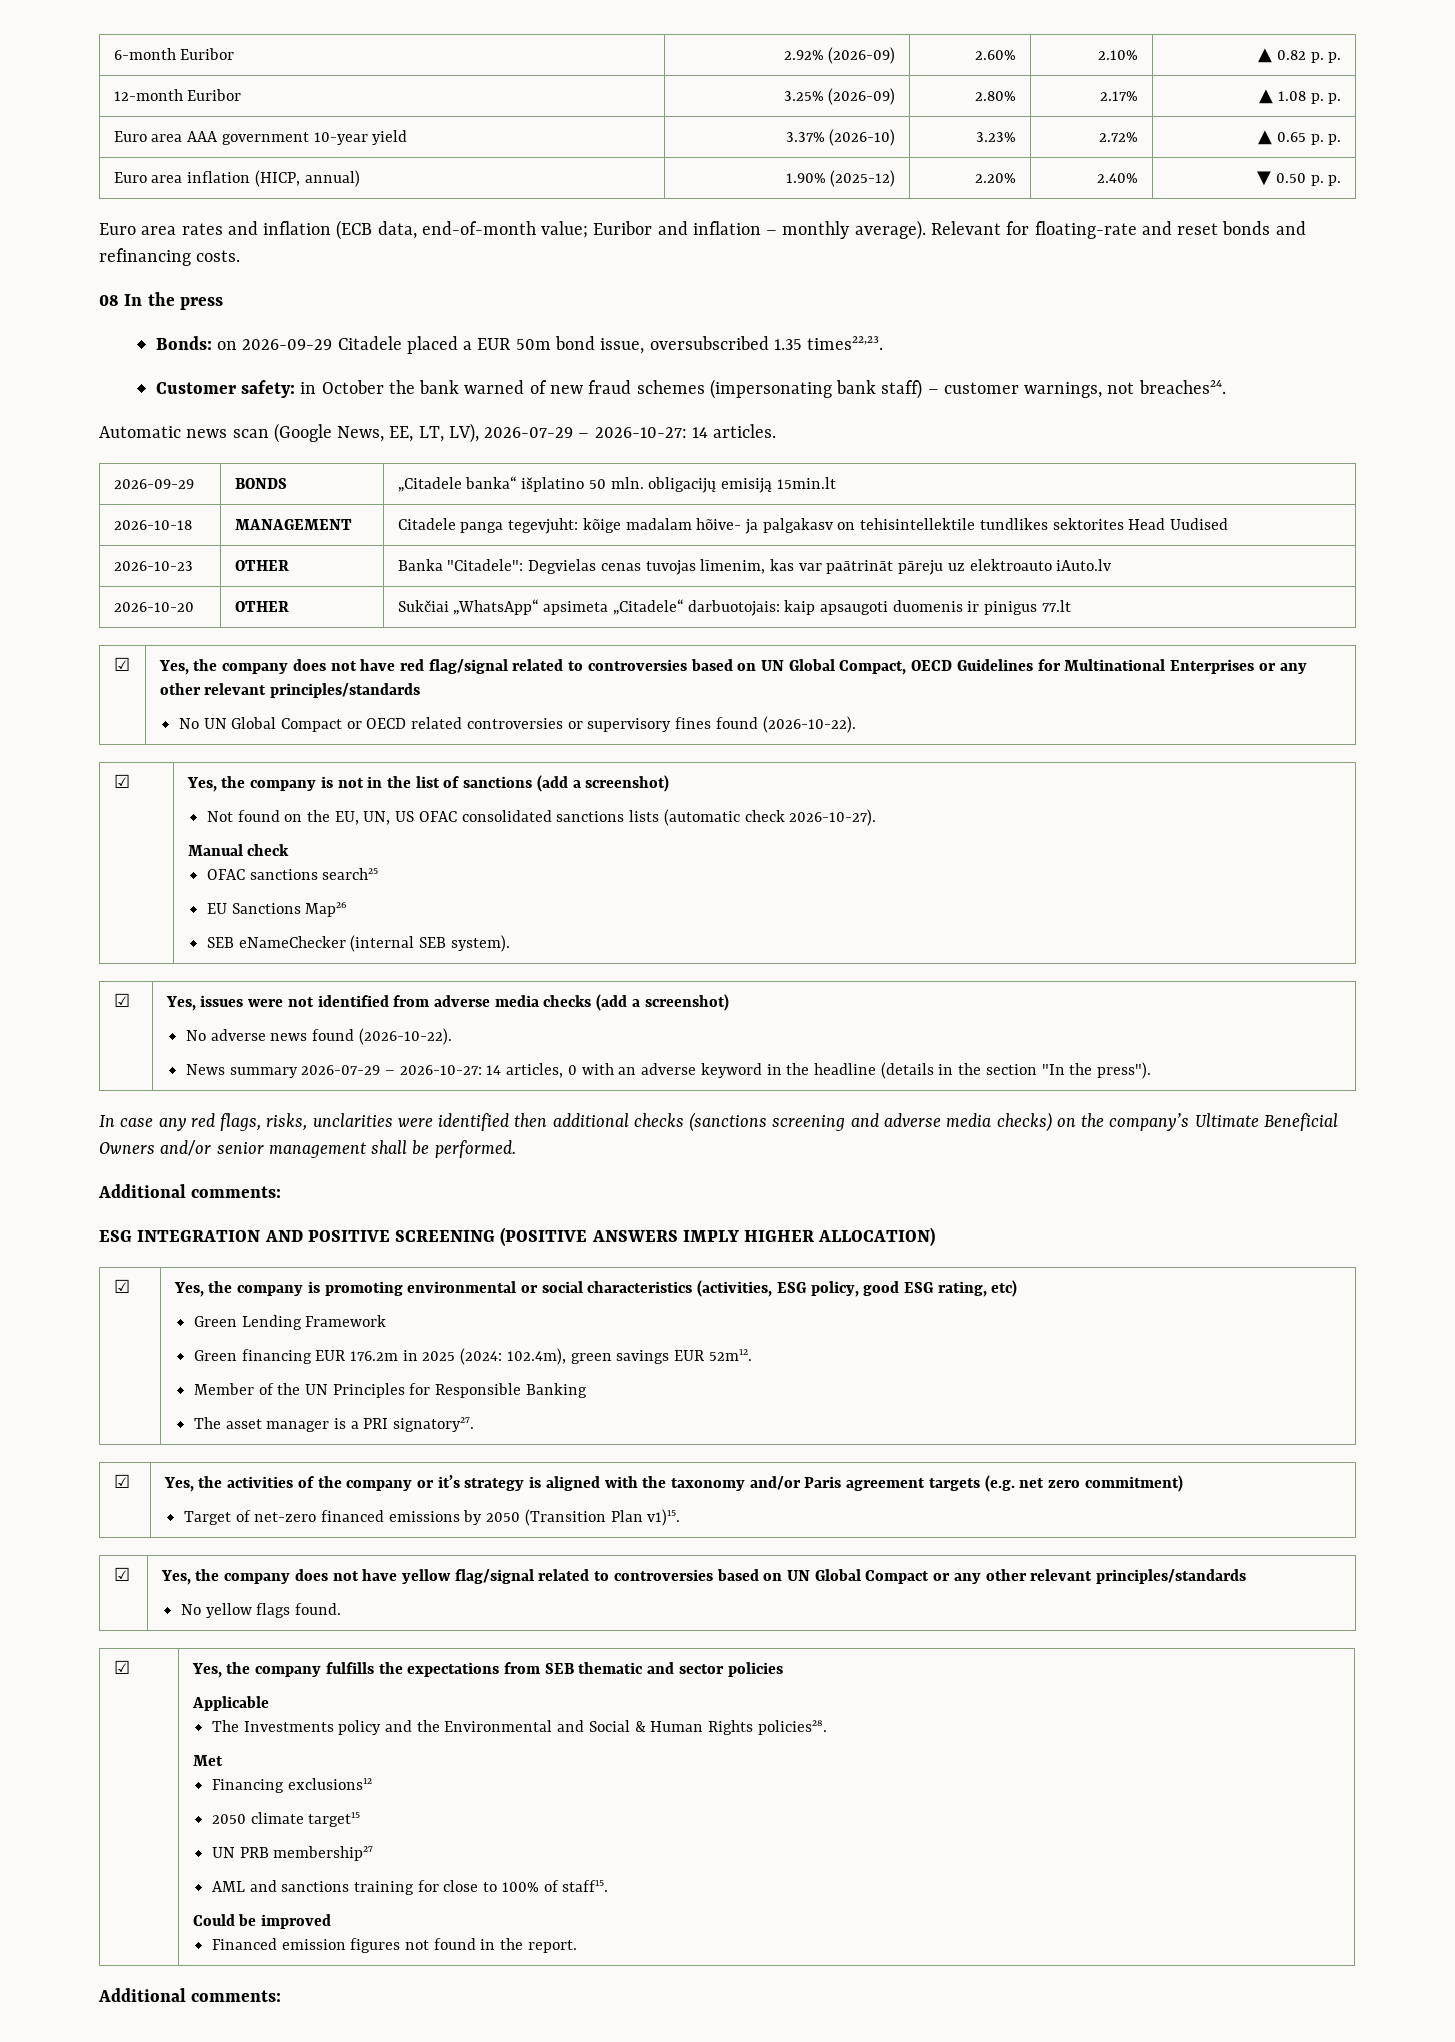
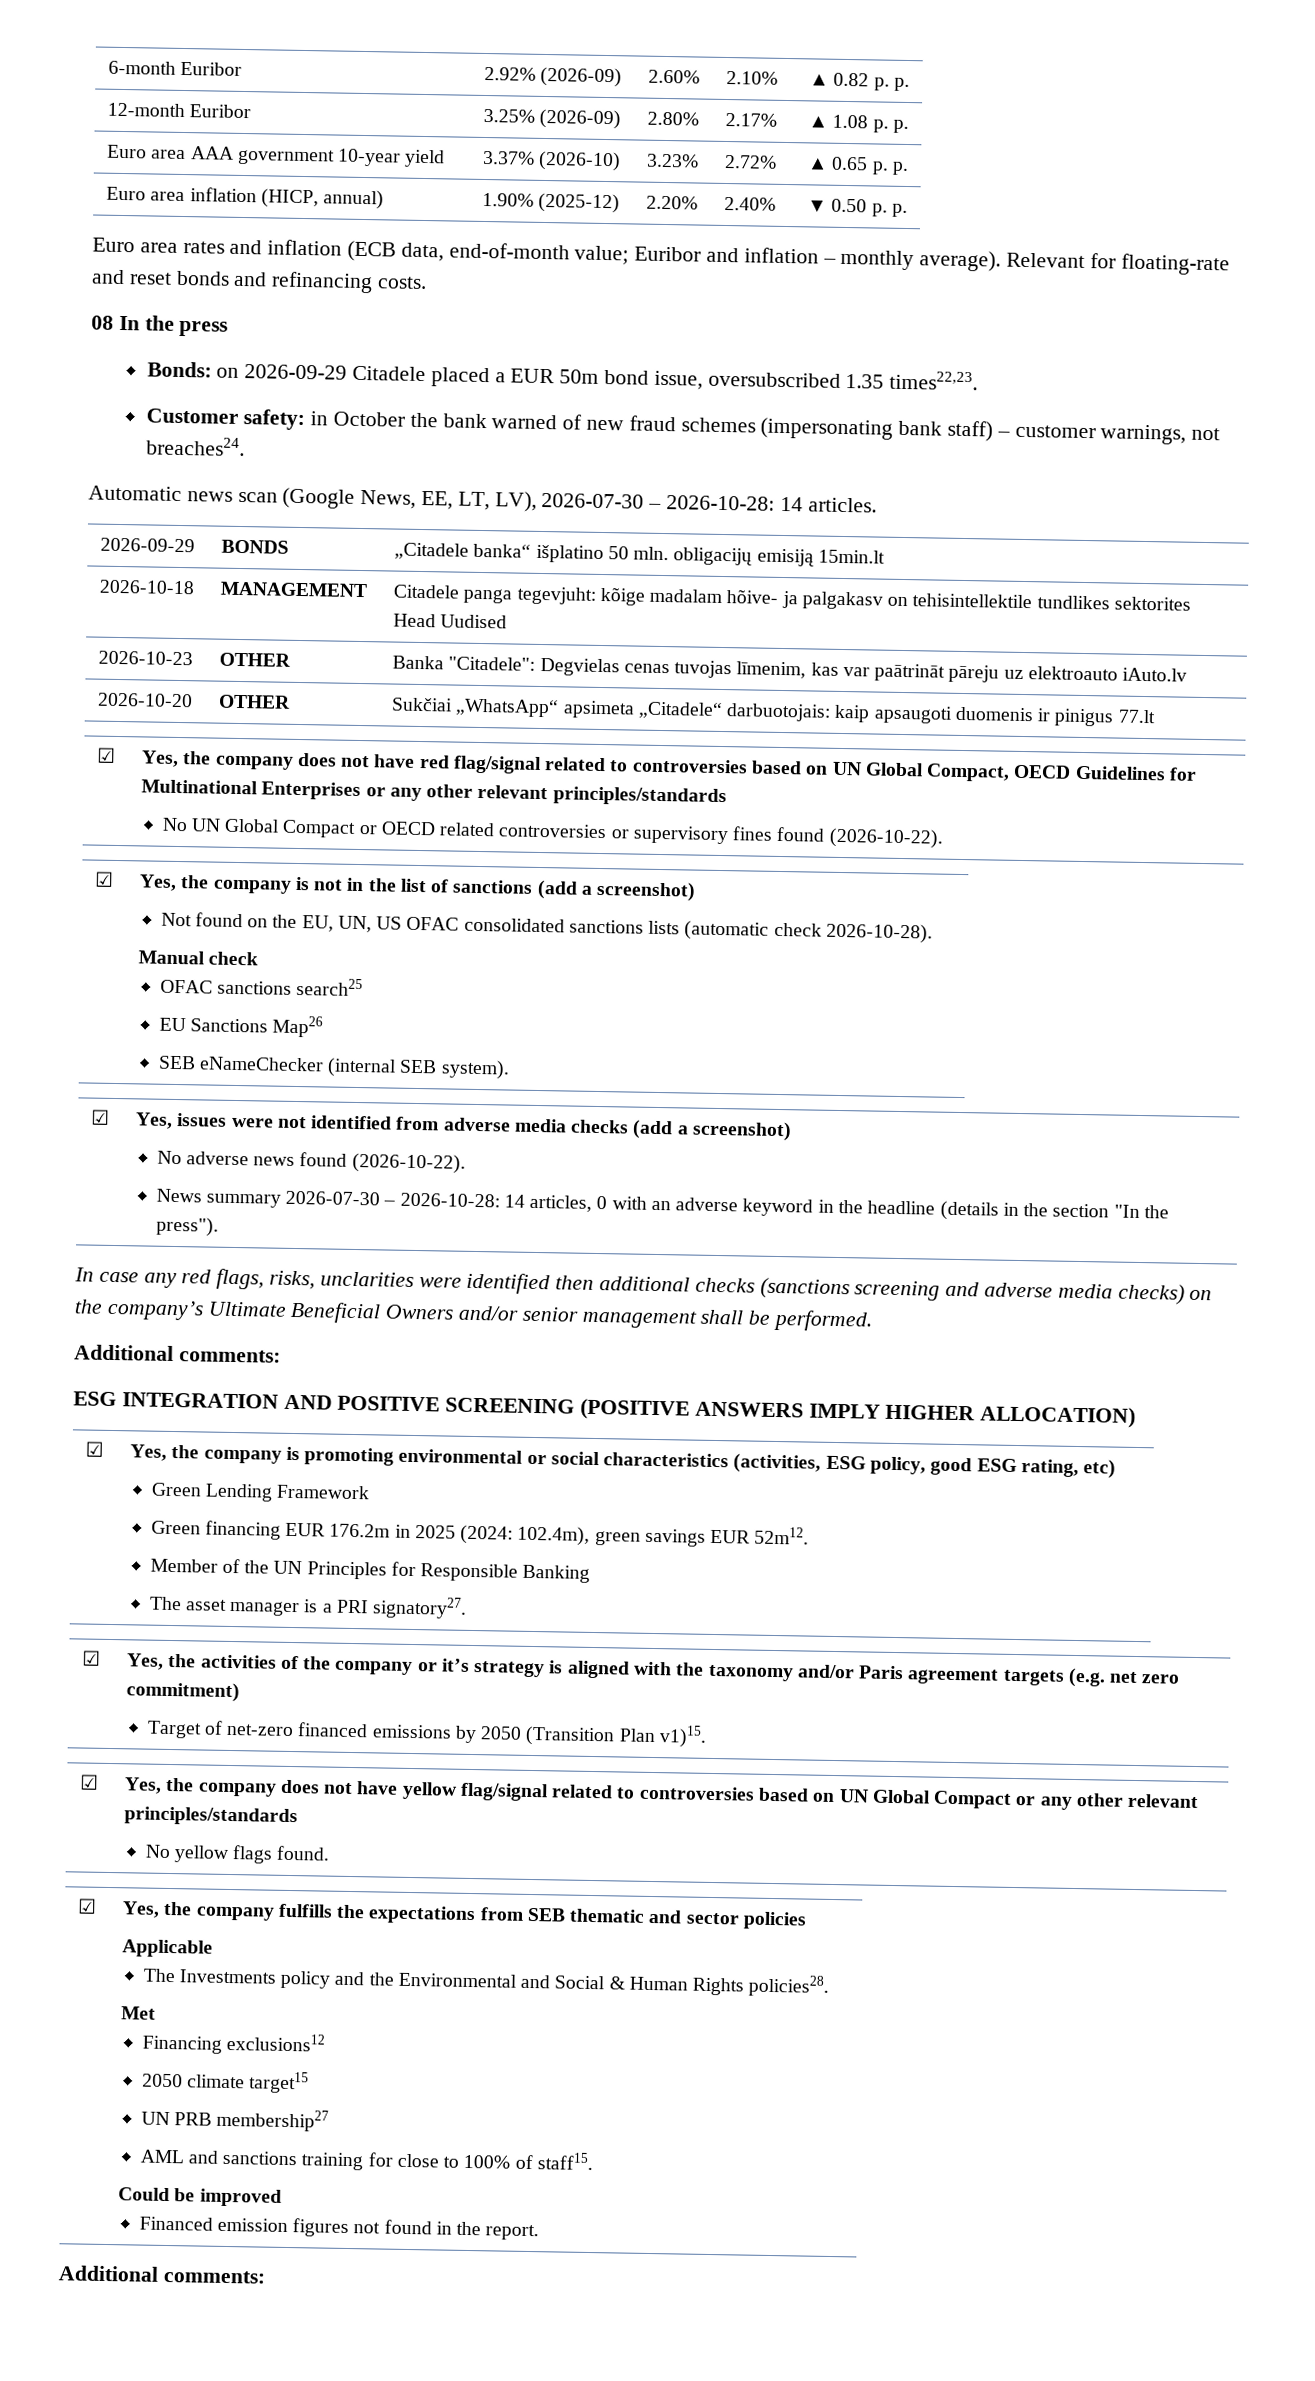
- Automatic news scan (Google News, EE, LT, LV), 2026-07-29 – 2026-10-27: 14 articles.
+ Automatic news scan (Google News, EE, LT, LV), 2026-07-30 – 2026-10-28: 14 articles.
- Not found on the EU, UN, US OFAC consolidated sanctions lists (automatic check 2026-10-27).
+ Not found on the EU, UN, US OFAC consolidated sanctions lists (automatic check 2026-10-28).
  ☑ | Yes, issues were not identified from adverse media checks (add a screenshot)
  No adverse news found (2026-10-22).
- News summary 2026-07-29 – 2026-10-27: 14 articles, 0 with an adverse keyword in the headline (details in the section "In the press").
+ News summary 2026-07-30 – 2026-10-28: 14 articles, 0 with an adverse keyword in the headline (details in the section "In the press").

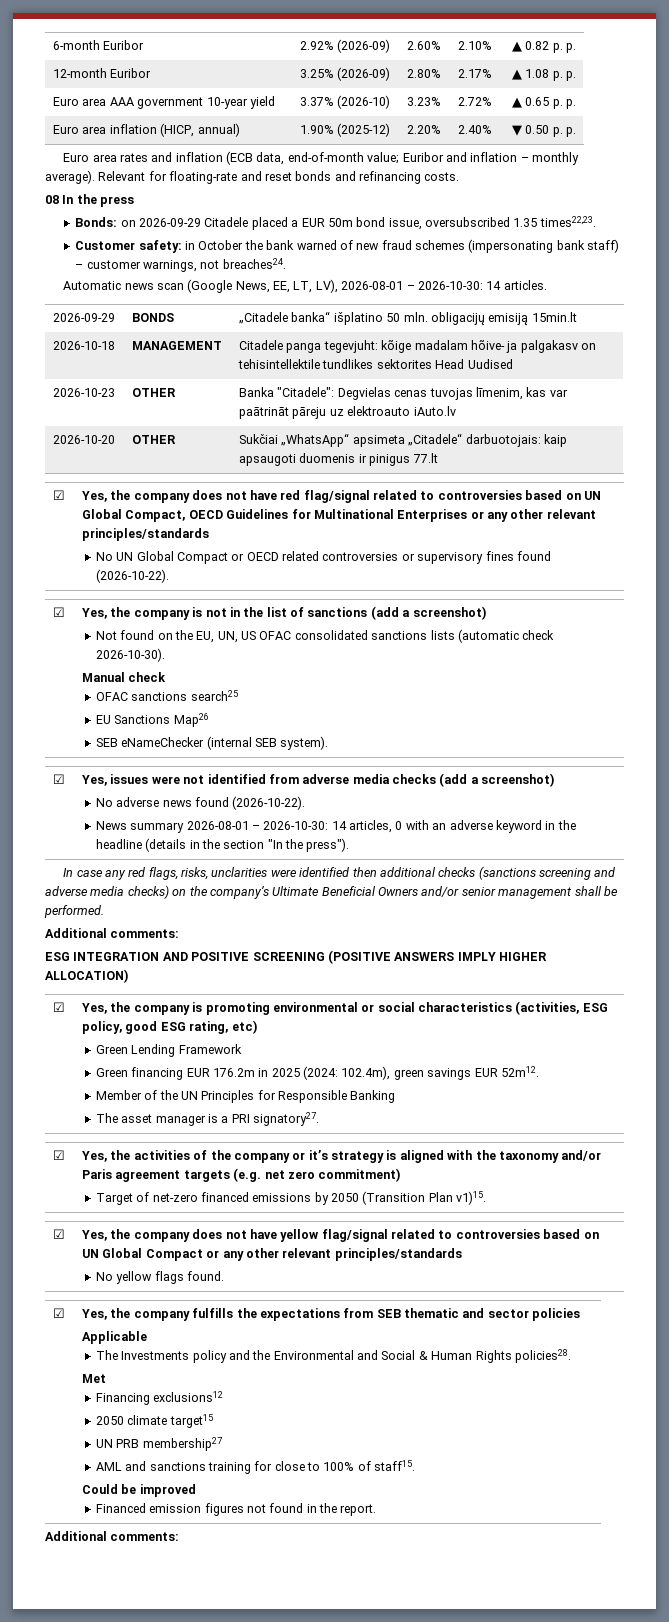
- Automatic news scan (Google News, EE, LT, LV), 2026-07-30 – 2026-10-28: 14 articles.
+ Automatic news scan (Google News, EE, LT, LV), 2026-08-01 – 2026-10-30: 14 articles.
- Not found on the EU, UN, US OFAC consolidated sanctions lists (automatic check 2026-10-28).
+ Not found on the EU, UN, US OFAC consolidated sanctions lists (automatic check 2026-10-30).
  ☑ | Yes, issues were not identified from adverse media checks (add a screenshot)
  No adverse news found (2026-10-22).
- News summary 2026-07-30 – 2026-10-28: 14 articles, 0 with an adverse keyword in the headline (details in the section "In the press").
+ News summary 2026-08-01 – 2026-10-30: 14 articles, 0 with an adverse keyword in the headline (details in the section "In the press").

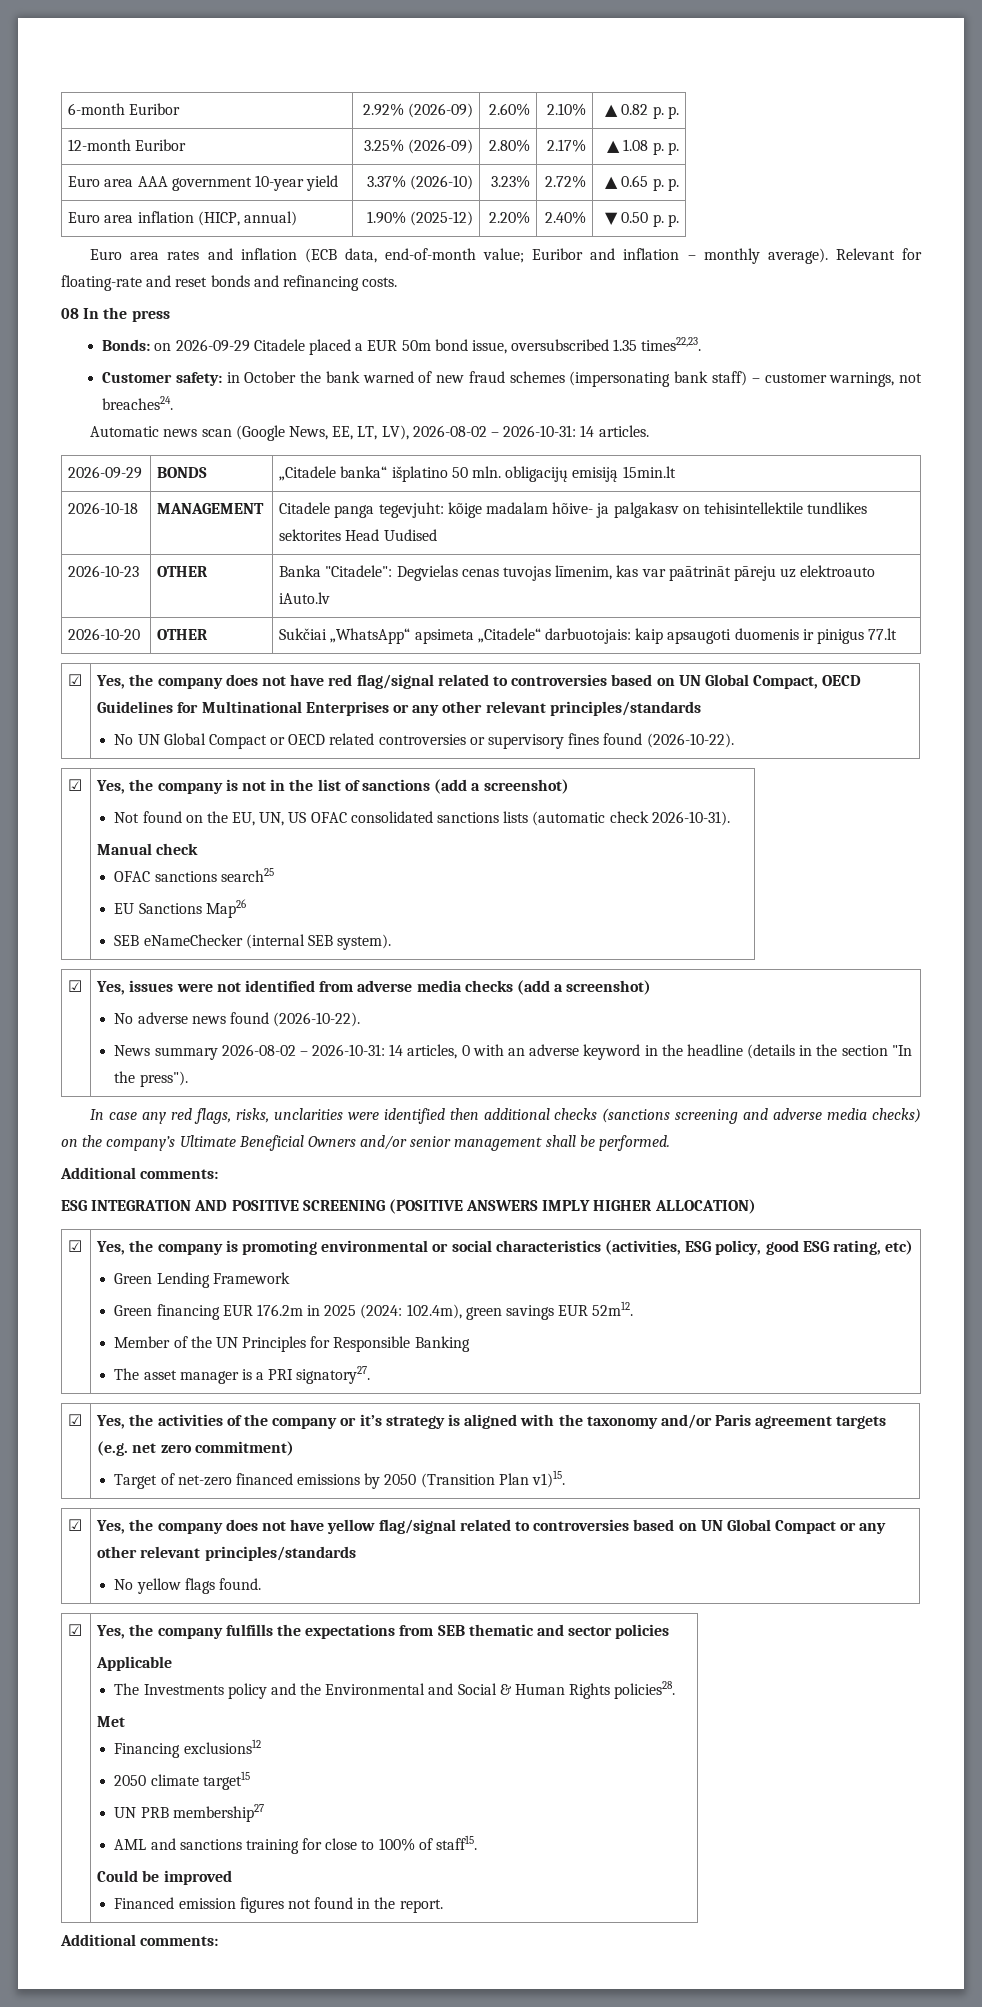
- Automatic news scan (Google News, EE, LT, LV), 2026-08-01 – 2026-10-30: 14 articles.
+ Automatic news scan (Google News, EE, LT, LV), 2026-08-02 – 2026-10-31: 14 articles.
- Not found on the EU, UN, US OFAC consolidated sanctions lists (automatic check 2026-10-30).
+ Not found on the EU, UN, US OFAC consolidated sanctions lists (automatic check 2026-10-31).
  ☑ | Yes, issues were not identified from adverse media checks (add a screenshot)
  No adverse news found (2026-10-22).
- News summary 2026-08-01 – 2026-10-30: 14 articles, 0 with an adverse keyword in the headline (details in the section "In the press").
+ News summary 2026-08-02 – 2026-10-31: 14 articles, 0 with an adverse keyword in the headline (details in the section "In the press").

